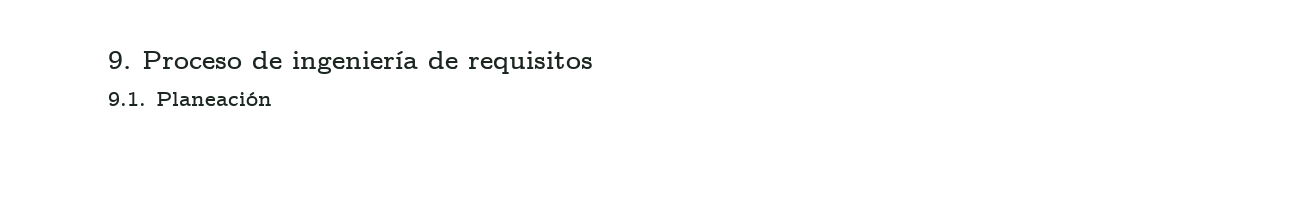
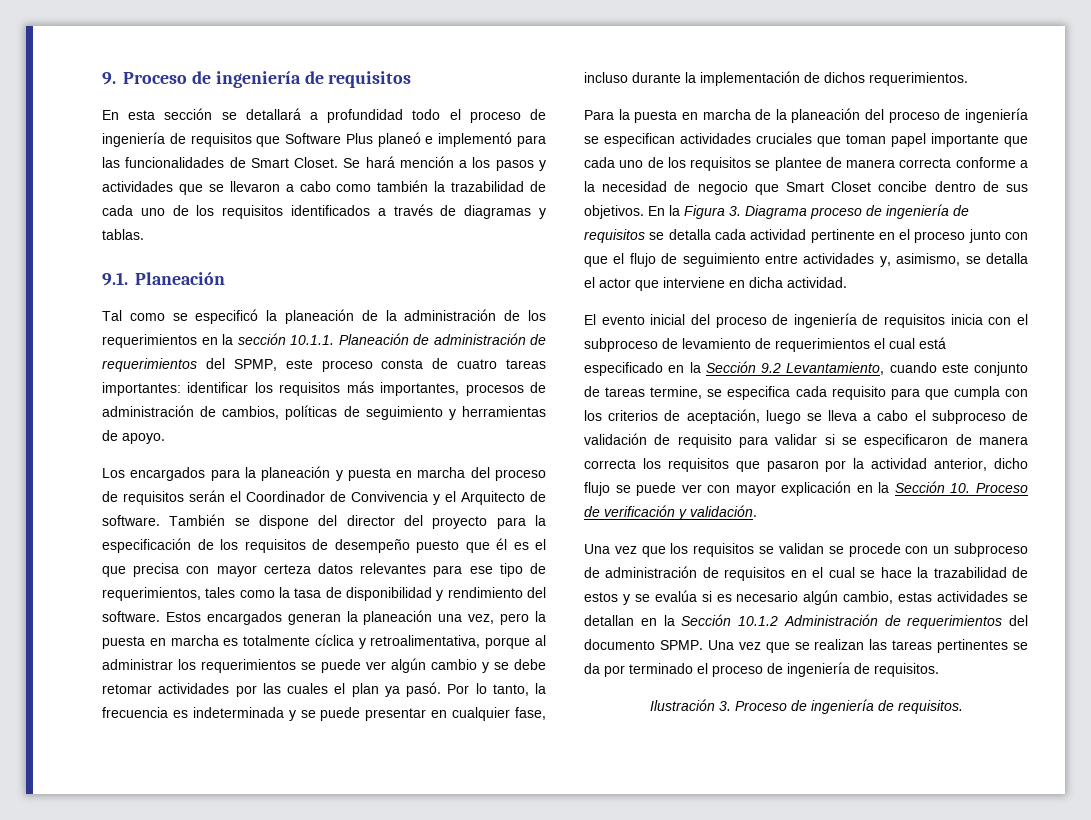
+ En esta sección se detallará a profundidad todo el proceso de ingeniería de requisitos que Software Plus planeó e implementó para las funcionalidades de Smart Closet. Se hará mención a los pasos y actividades que se llevaron a cabo como también la trazabilidad de cada uno de los requisitos identificados a través de diagramas y tablas.
  9.1. Planeación
+ Tal como se especificó la planeación de la administración de los requerimientos en la sección 10.1.1. Planeación de administración de requerimientos del SPMP, este proceso consta de cuatro tareas importantes: identificar los requisitos más importantes, procesos de administración de cambios, políticas de seguimiento y herramientas de apoyo.
+ Los encargados para la planeación y puesta en marcha del proceso de requisitos serán el Coordinador de Convivencia y el Arquitecto de software. También se dispone del director del proyecto para la especificación de los requisitos de desempeño puesto que él es el que precisa con mayor certeza datos relevantes para ese tipo de requerimientos, tales como la tasa de disponibilidad y rendimiento del software. Estos encargados generan la planeación una vez, pero la puesta en marcha es totalmente cíclica y retroalimentativa, porque al administrar los requerimientos se puede ver algún cambio y se debe retomar actividades por las cuales el plan ya pasó. Por lo tanto, la frecuencia es indeterminada y se puede presentar en cualquier fase, incluso durante la implementación de dichos requerimientos.
+ Para la puesta en marcha de la planeación del proceso de ingeniería se especifican actividades cruciales que toman papel importante que cada uno de los requisitos se plantee de manera correcta conforme a la necesidad de negocio que Smart Closet concibe dentro de sus objetivos. En la Figura 3. Diagrama proceso de ingeniería de requisitos se detalla cada actividad pertinente en el proceso junto con que el flujo de seguimiento entre actividades y, asimismo, se detalla el actor que interviene en dicha actividad.
+ El evento inicial del proceso de ingeniería de requisitos inicia con el subproceso de levamiento de requerimientos el cual está especificado en la Sección 9.2 Levantamiento, cuando este conjunto de tareas termine, se especifica cada requisito para que cumpla con los criterios de aceptación, luego se lleva a cabo el subproceso de validación de requisito para validar si se especificaron de manera correcta los requisitos que pasaron por la actividad anterior, dicho flujo se puede ver con mayor explicación en la Sección 10. Proceso de verificación y validación.
+ Una vez que los requisitos se validan se procede con un subproceso de administración de requisitos en el cual se hace la trazabilidad de estos y se evalúa si es necesario algún cambio, estas actividades se detallan en la Sección 10.1.2 Administración de requerimientos del documento SPMP. Una vez que se realizan las tareas pertinentes se da por terminado el proceso de ingeniería de requisitos.
+ Ilustración 3. Proceso de ingeniería de requisitos.

